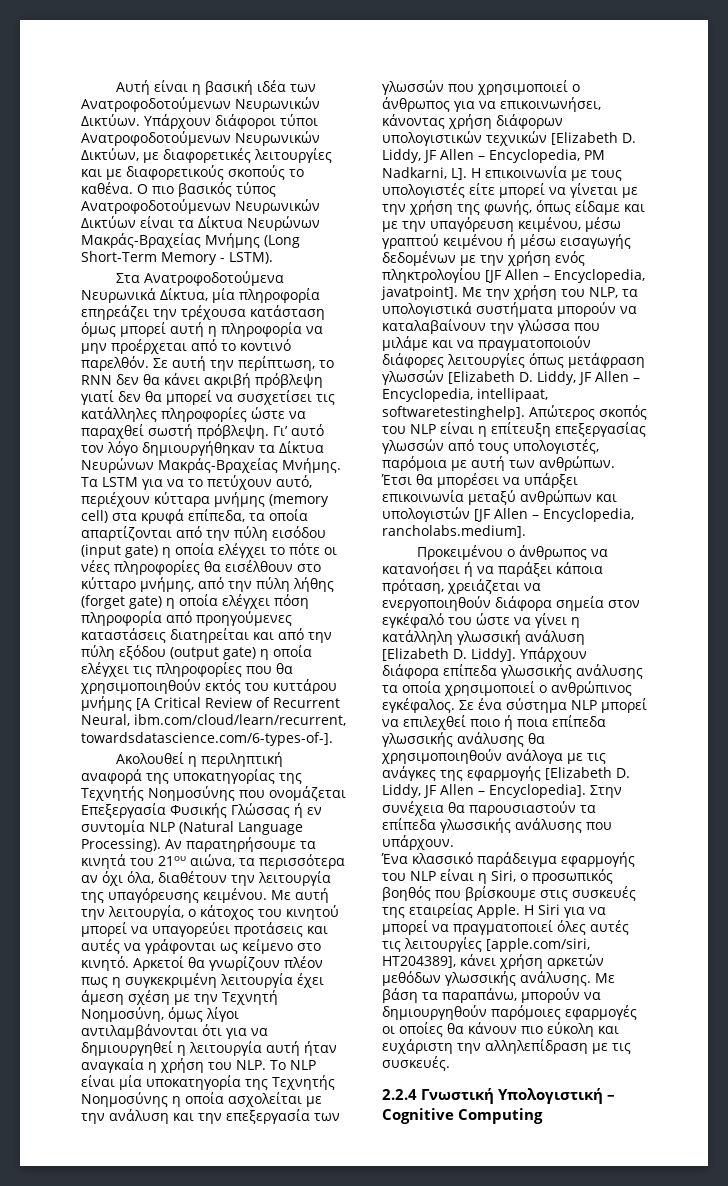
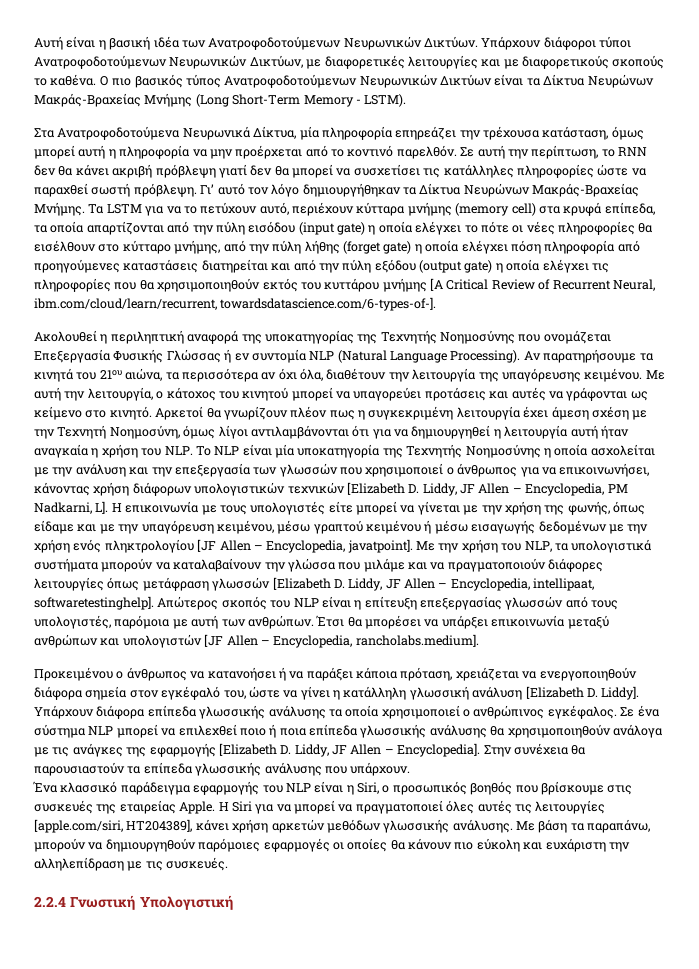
- Στα Ανατροφοδοτούμενα Νευρωνικά Δίκτυα, μία πληροφορία επηρεάζει την τρέχουσα κατάσταση όμως μπορεί αυτή η πληροφορία να μην προέρχεται από το κοντινό παρελθόν.
+ Στα Ανατροφοδοτούμενα Νευρωνικά Δίκτυα, μία πληροφορία επηρεάζει την τρέχουσα κατάσταση, όμως μπορεί αυτή η πληροφορία να μην προέρχεται από το κοντινό παρελθόν.
- Προκειμένου ο άνθρωπος να κατανοήσει ή να παράξει κάποια πρόταση, χρειάζεται να ενεργοποιηθούν διάφορα σημεία στον εγκέφαλό του ώστε να γίνει η κατάλληλη γλωσσική ανάλυση [Elizabeth D. Liddy].
+ Προκειμένου ο άνθρωπος να κατανοήσει ή να παράξει κάποια πρόταση, χρειάζεται να ενεργοποιηθούν διάφορα σημεία στον εγκέφαλό του, ώστε να γίνει η κατάλληλη γλωσσική ανάλυση [Elizabeth D. Liddy].
- 2.2.4 Γνωστική Υπολογιστική – Cognitive Computing
+ 2.2.4 Γνωστική Υπολογιστική

